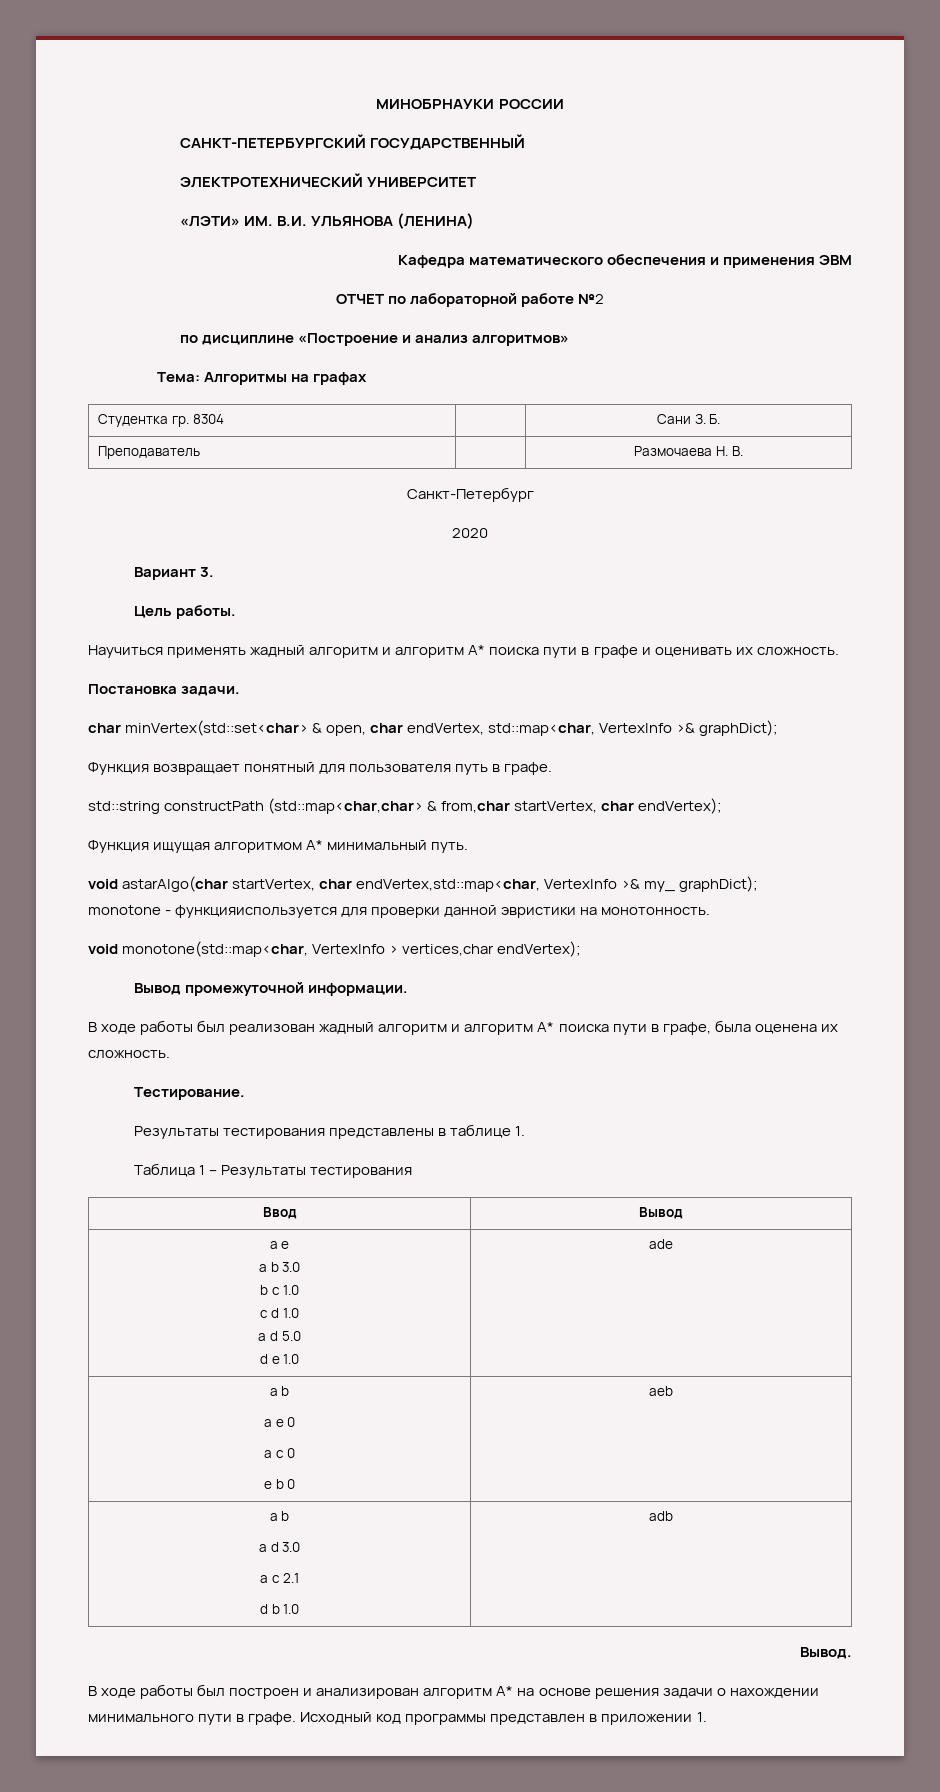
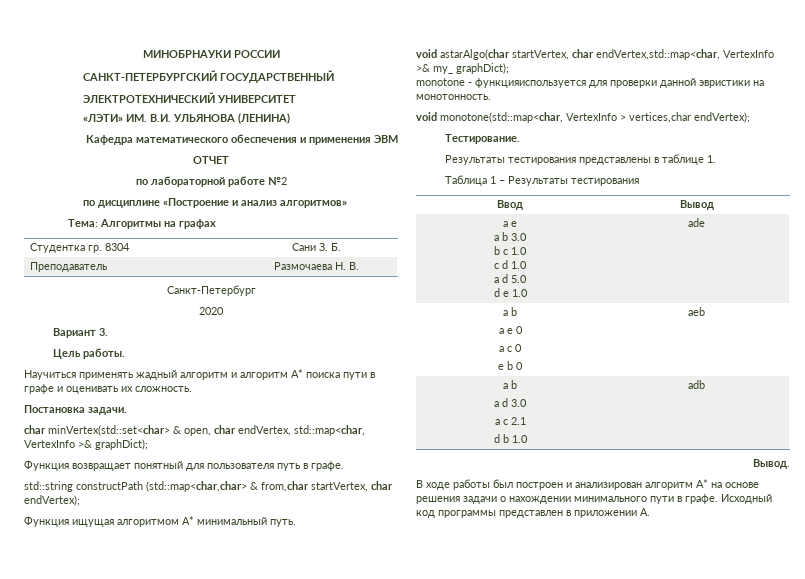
- ОТЧЕТ по лабораторной работе №2
+ ОТЧЕТ
+ по лабораторной работе №2
- Вывод промежуточной информации.
- В ходе работы был реализован жадный алгоритм и алгоритм A* поиска пути в графе, была оценена их сложность.
- Исходный код программы представлен в приложении 1.
+ Исходный код программы представлен в приложении A.

